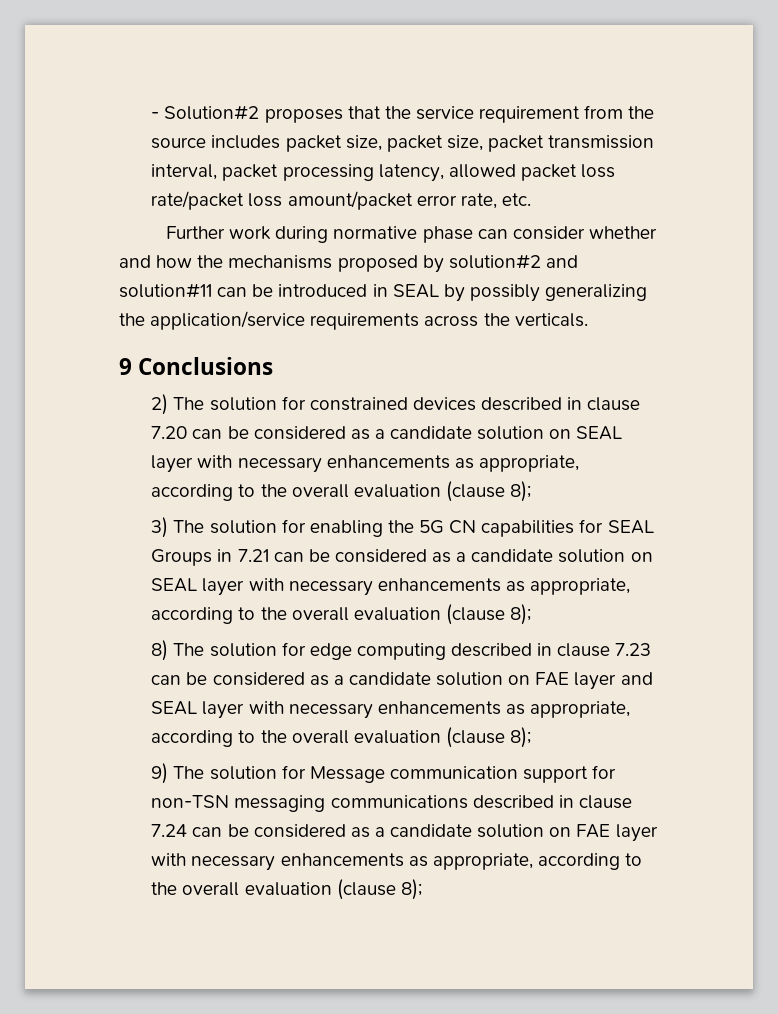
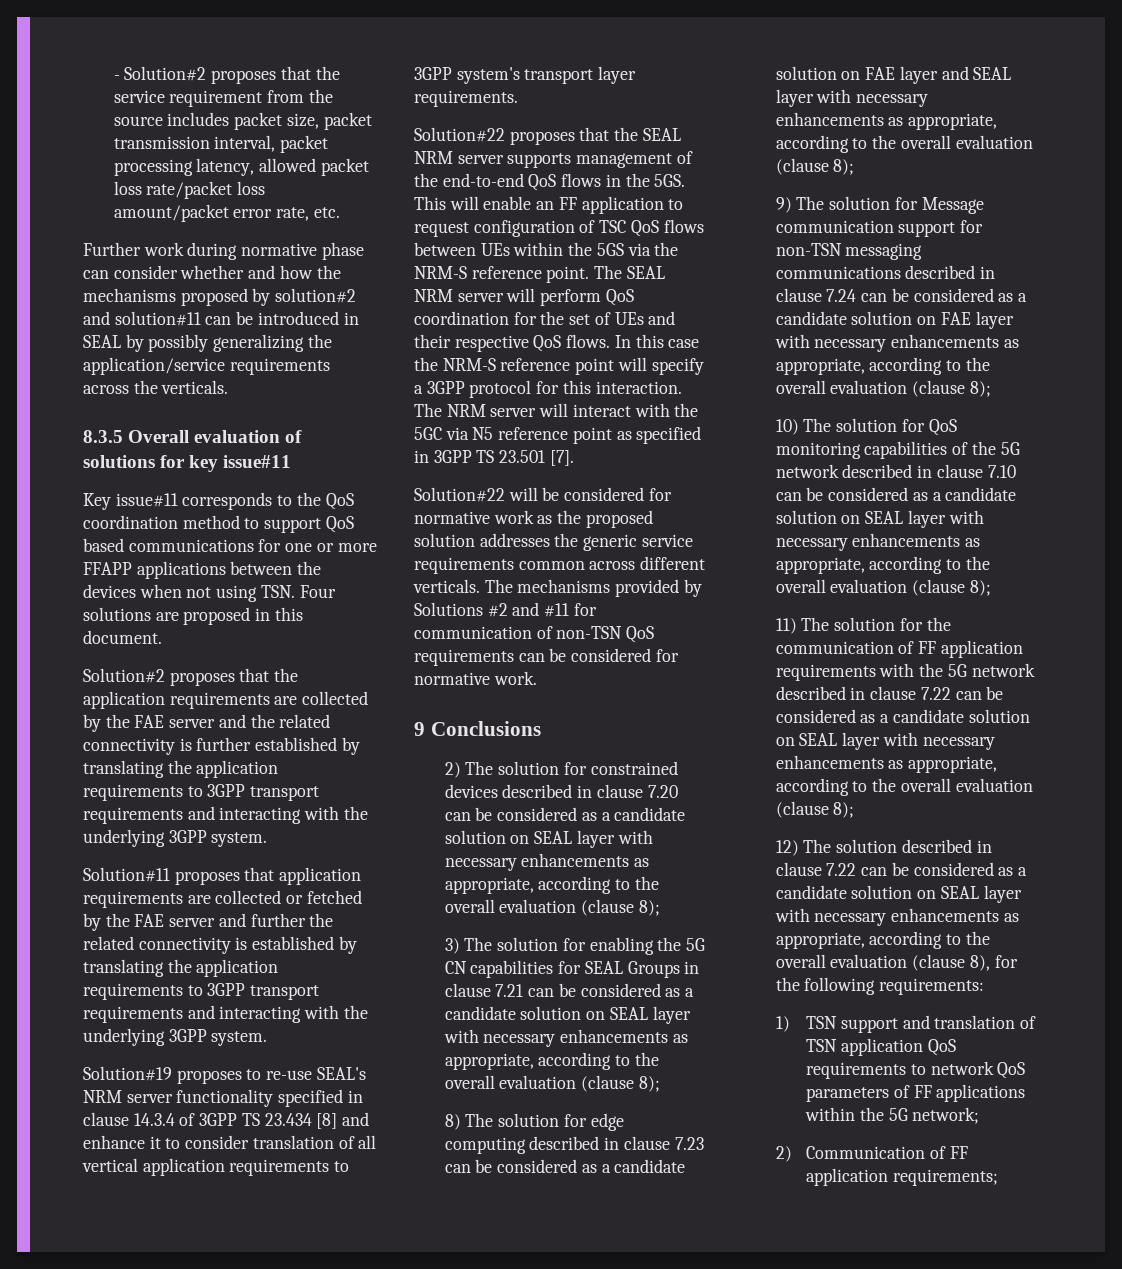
- - Solution#2 proposes that the service requirement from the source includes packet size, packet size, packet transmission interval, packet processing latency, allowed packet loss rate/packet loss amount/packet error rate, etc.
+ - Solution#2 proposes that the service requirement from the source includes packet size, packet transmission interval, packet processing latency, allowed packet loss rate/packet loss amount/packet error rate, etc.
+ 8.3.5 Overall evaluation of solutions for key issue#11
+ Key issue#11 corresponds to the QoS coordination method to support QoS based communications for one or more FFAPP applications between the devices when not using TSN. Four solutions are proposed in this document.
+ Solution#2 proposes that the application requirements are collected by the FAE server and the related connectivity is further established by translating the application requirements to 3GPP transport requirements and interacting with the underlying 3GPP system.
+ Solution#11 proposes that application requirements are collected or fetched by the FAE server and further the related connectivity is established by translating the application requirements to 3GPP transport requirements and interacting with the underlying 3GPP system.
+ Solution#19 proposes to re-use SEAL's NRM server functionality specified in clause 14.3.4 of 3GPP TS 23.434 [8] and enhance it to consider translation of all vertical application requirements to 3GPP system's transport layer requirements.
+ Solution#22 proposes that the SEAL NRM server supports management of the end-to-end QoS flows in the 5GS. This will enable an FF application to request configuration of TSC QoS flows between UEs within the 5GS via the NRM-S reference point. The SEAL NRM server will perform QoS coordination for the set of UEs and their respective QoS flows. In this case the NRM-S reference point will specify a 3GPP protocol for this interaction. The NRM server will interact with the 5GC via N5 reference point as specified in 3GPP TS 23.501 [7].
+ Solution#22 will be considered for normative work as the proposed solution addresses the generic service requirements common across different verticals. The mechanisms provided by Solutions #2 and #11 for communication of non-TSN QoS requirements can be considered for normative work.
- 3) The solution for enabling the 5G CN capabilities for SEAL Groups in 7.21 can be considered as a candidate solution on SEAL layer with necessary enhancements as appropriate, according to the overall evaluation (clause 8);
+ 3) The solution for enabling the 5G CN capabilities for SEAL Groups in clause 7.21 can be considered as a candidate solution on SEAL layer with necessary enhancements as appropriate, according to the overall evaluation (clause 8);
+ 10) The solution for QoS monitoring capabilities of the 5G network described in clause 7.10 can be considered as a candidate solution on SEAL layer with necessary enhancements as appropriate, according to the overall evaluation (clause 8);
+ 11) The solution for the communication of FF application requirements with the 5G network described in clause 7.22 can be considered as a candidate solution on SEAL layer with necessary enhancements as appropriate, according to the overall evaluation (clause 8);
+ 12) The solution described in clause 7.22 can be considered as a candidate solution on SEAL layer with necessary enhancements as appropriate, according to the overall evaluation (clause 8), for the following requirements:
+ 1) TSN support and translation of TSN application QoS requirements to network QoS parameters of FF applications within the 5G network;
+ 2) Communication of FF application requirements;

